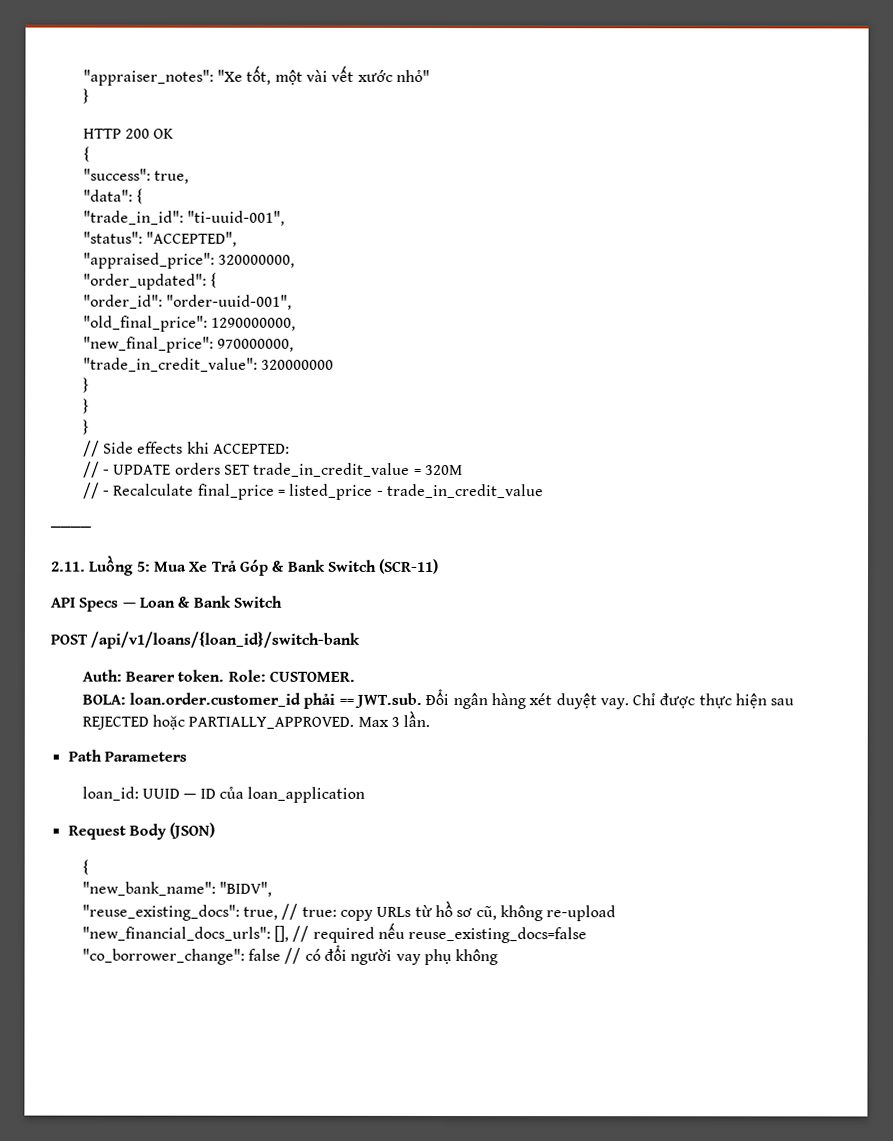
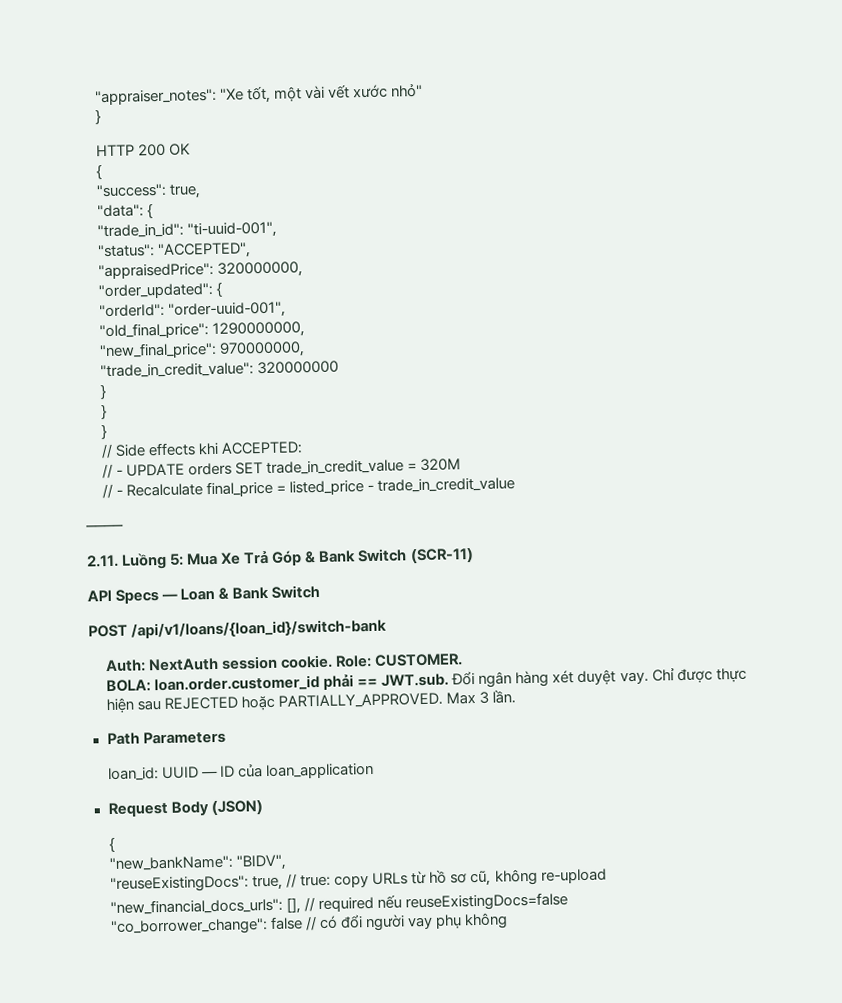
- "appraised_price": 320000000,
+ "appraisedPrice": 320000000,
- "order_id": "order-uuid-001",
+ "orderId": "order-uuid-001",
- Auth: Bearer token.
+ Auth: NextAuth session cookie.
- "new_bank_name": "BIDV",
+ "new_bankName": "BIDV",
- "reuse_existing_docs": true, // true: copy URLs từ hồ sơ cũ, không re-upload
+ "reuseExistingDocs": true, // true: copy URLs từ hồ sơ cũ, không re-upload
- "new_financial_docs_urls": [], // required nếu reuse_existing_docs=false
+ "new_financial_docs_urls": [], // required nếu reuseExistingDocs=false

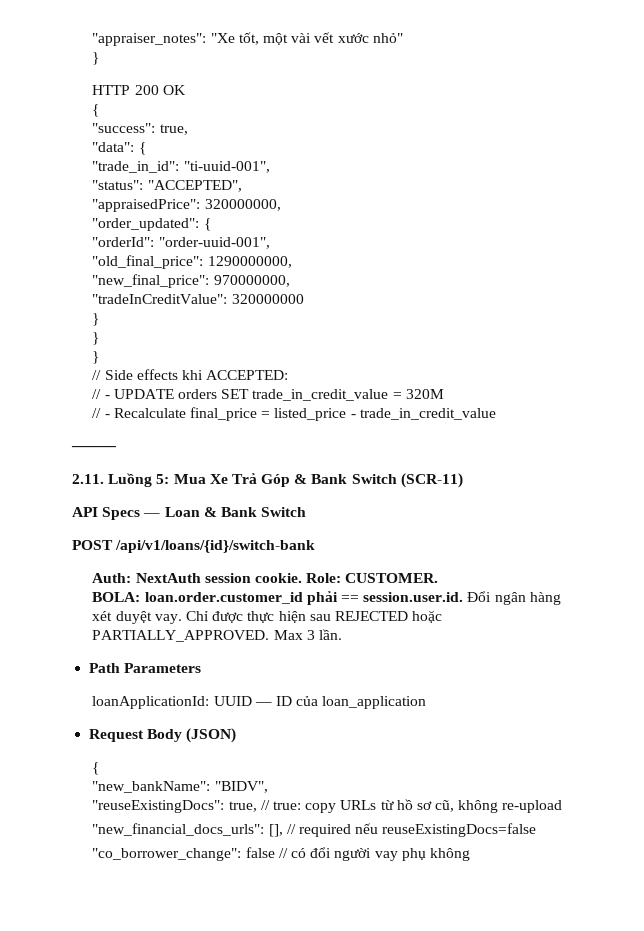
- "trade_in_credit_value": 320000000
+ "tradeInCreditValue": 320000000
- POST /api/v1/loans/{loan_id}/switch-bank
+ POST /api/v1/loans/{id}/switch-bank
- BOLA: loan.order.customer_id phải == JWT.sub. Đổi ngân hàng xét duyệt vay.
+ BOLA: loan.order.customer_id phải == session.user.id. Đổi ngân hàng xét duyệt vay.
- loan_id: UUID — ID của loan_application
+ loanApplicationId: UUID — ID của loan_application

